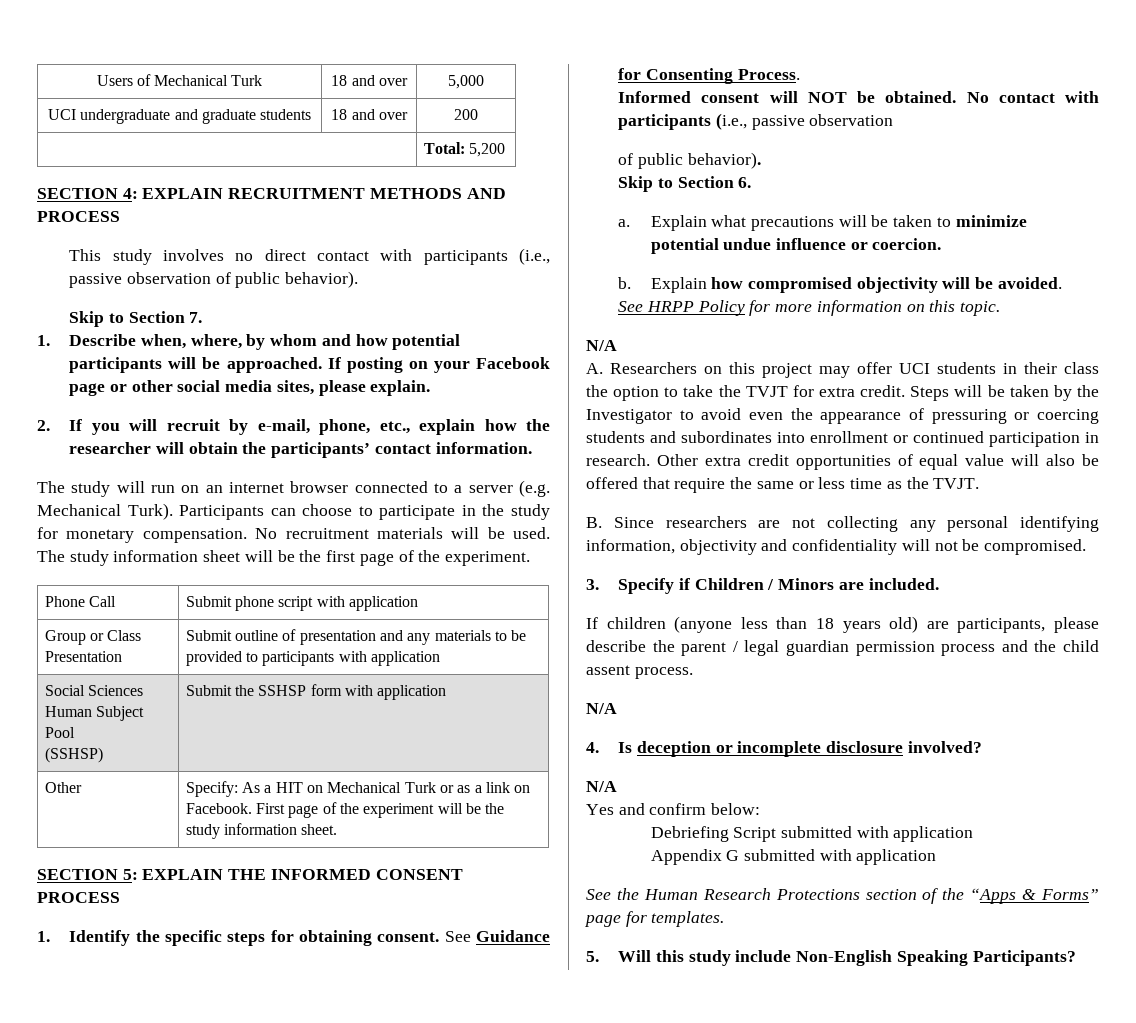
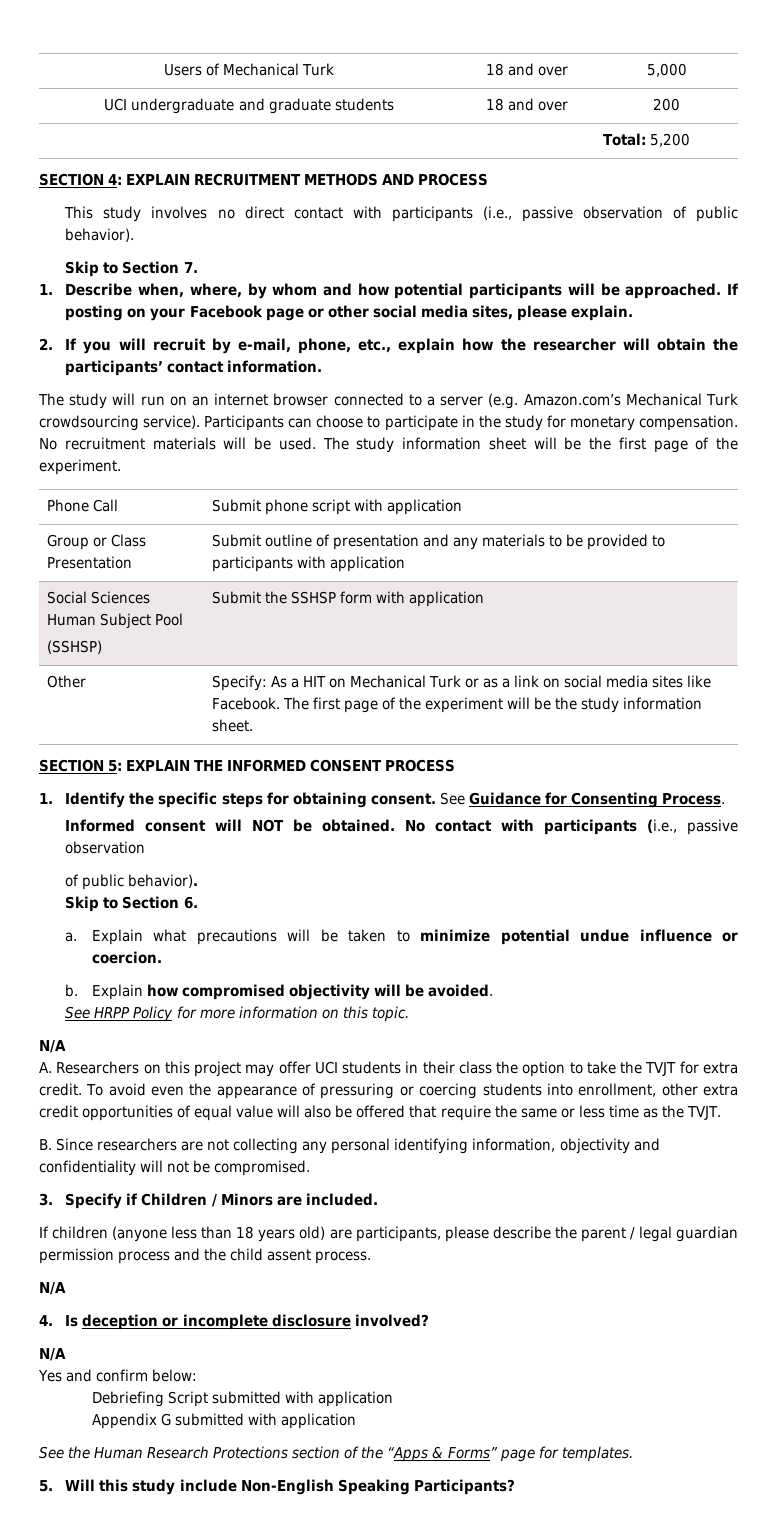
- The study will run on an internet browser connected to a server (e.g. Mechanical Turk).
+ The study will run on an internet browser connected to a server (e.g. Amazon.com’s Mechanical Turk crowdsourcing service).
- Other | Specify: As a HIT on Mechanical Turk or as a link on Facebook. First page of the experiment will be the study information sheet.
+ Other | Specify: As a HIT on Mechanical Turk or as a link on social media sites like Facebook. The first page of the experiment will be the study information sheet.
- Steps will be taken by the Investigator to avoid even the appearance of pressuring or coercing students and subordinates into enrollment or continued participation in research. Other extra credit opportunities of equal value will also be offered that require the same or less time as the TVJT.
+ To avoid even the appearance of pressuring or coercing students into enrollment, other extra credit opportunities of equal value will also be offered that require the same or less time as the TVJT.

